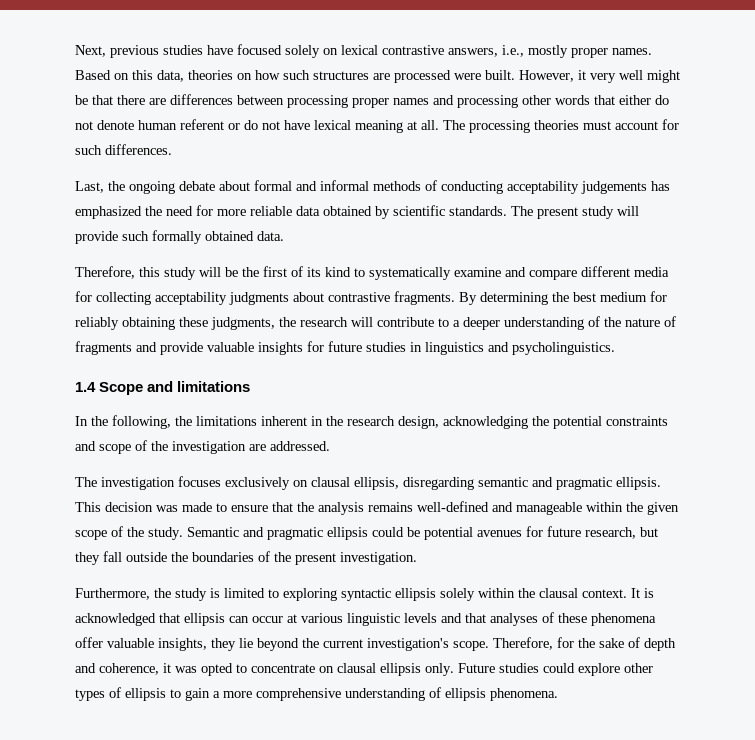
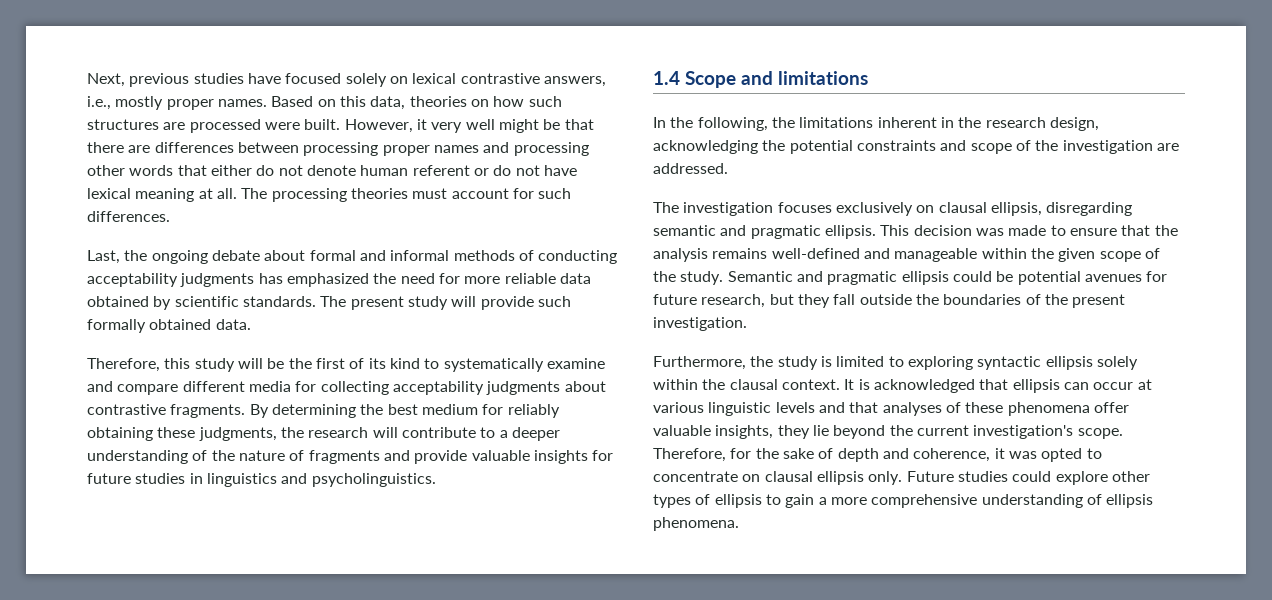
- Last, the ongoing debate about formal and informal methods of conducting acceptability judgements has emphasized the need for more reliable data obtained by scientific standards.
+ Last, the ongoing debate about formal and informal methods of conducting acceptability judgments has emphasized the need for more reliable data obtained by scientific standards.

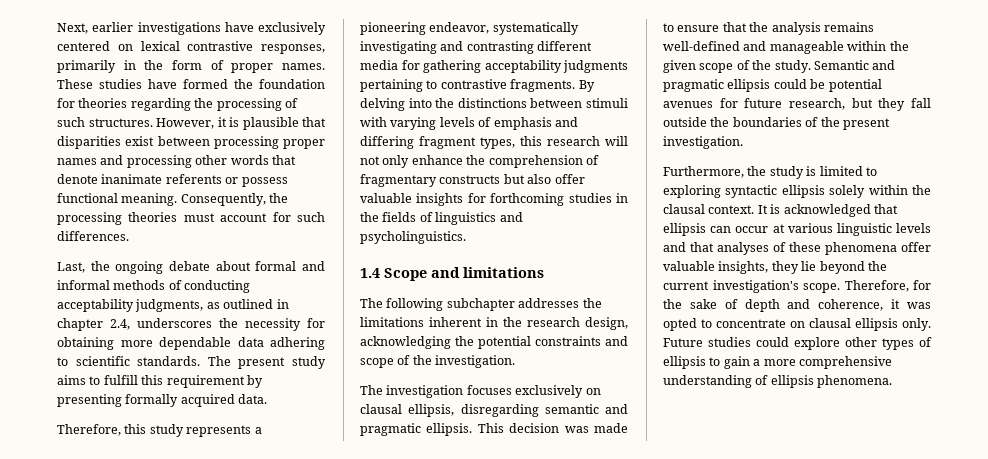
- Next, previous studies have focused solely on lexical contrastive answers, i.e., mostly proper names. Based on this data, theories on how such structures are processed were built. However, it very well might be that there are differences between processing proper names and processing other words that either do not denote human referent or do not have lexical meaning at all. The processing theories must account for such differences.
+ Next, earlier investigations have exclusively centered on lexical contrastive responses, primarily in the form of proper names. These studies have formed the foundation for theories regarding the processing of such structures. However, it is plausible that disparities exist between processing proper names and processing other words that denote inanimate referents or possess functional meaning. Consequently, the processing theories must account for such differences.
- Last, the ongoing debate about formal and informal methods of conducting acceptability judgments has emphasized the need for more reliable data obtained by scientific standards.
+ Last, the ongoing debate about formal and informal methods of conducting acceptability judgments, as outlined in chapter 2.4, underscores the necessity for obtaining more dependable data adhering to scientific standards.
- The present study will provide such formally obtained data.
- Therefore, this study will be the first of its kind to systematically examine and compare different media for collecting acceptability judgments about contrastive fragments.
+ The present study aims to fulfill this requirement by presenting formally acquired data.
+ Therefore, this study represents a pioneering endeavor, systematically investigating and contrasting different media for gathering acceptability judgments pertaining to contrastive fragments.
- By determining the best medium for reliably obtaining these judgments, the research will contribute to a deeper understanding of the nature of fragments and provide valuable insights for future studies in linguistics and psycholinguistics.
+ By delving into the distinctions between stimuli with varying levels of emphasis and differing fragment types, this research will not only enhance the comprehension of fragmentary constructs but also offer valuable insights for forthcoming studies in the fields of linguistics and psycholinguistics.
- In the following, the limitations inherent in the research design, acknowledging the potential constraints and scope of the investigation are addressed.
+ The following subchapter addresses the limitations inherent in the research design, acknowledging the potential constraints and scope of the investigation.

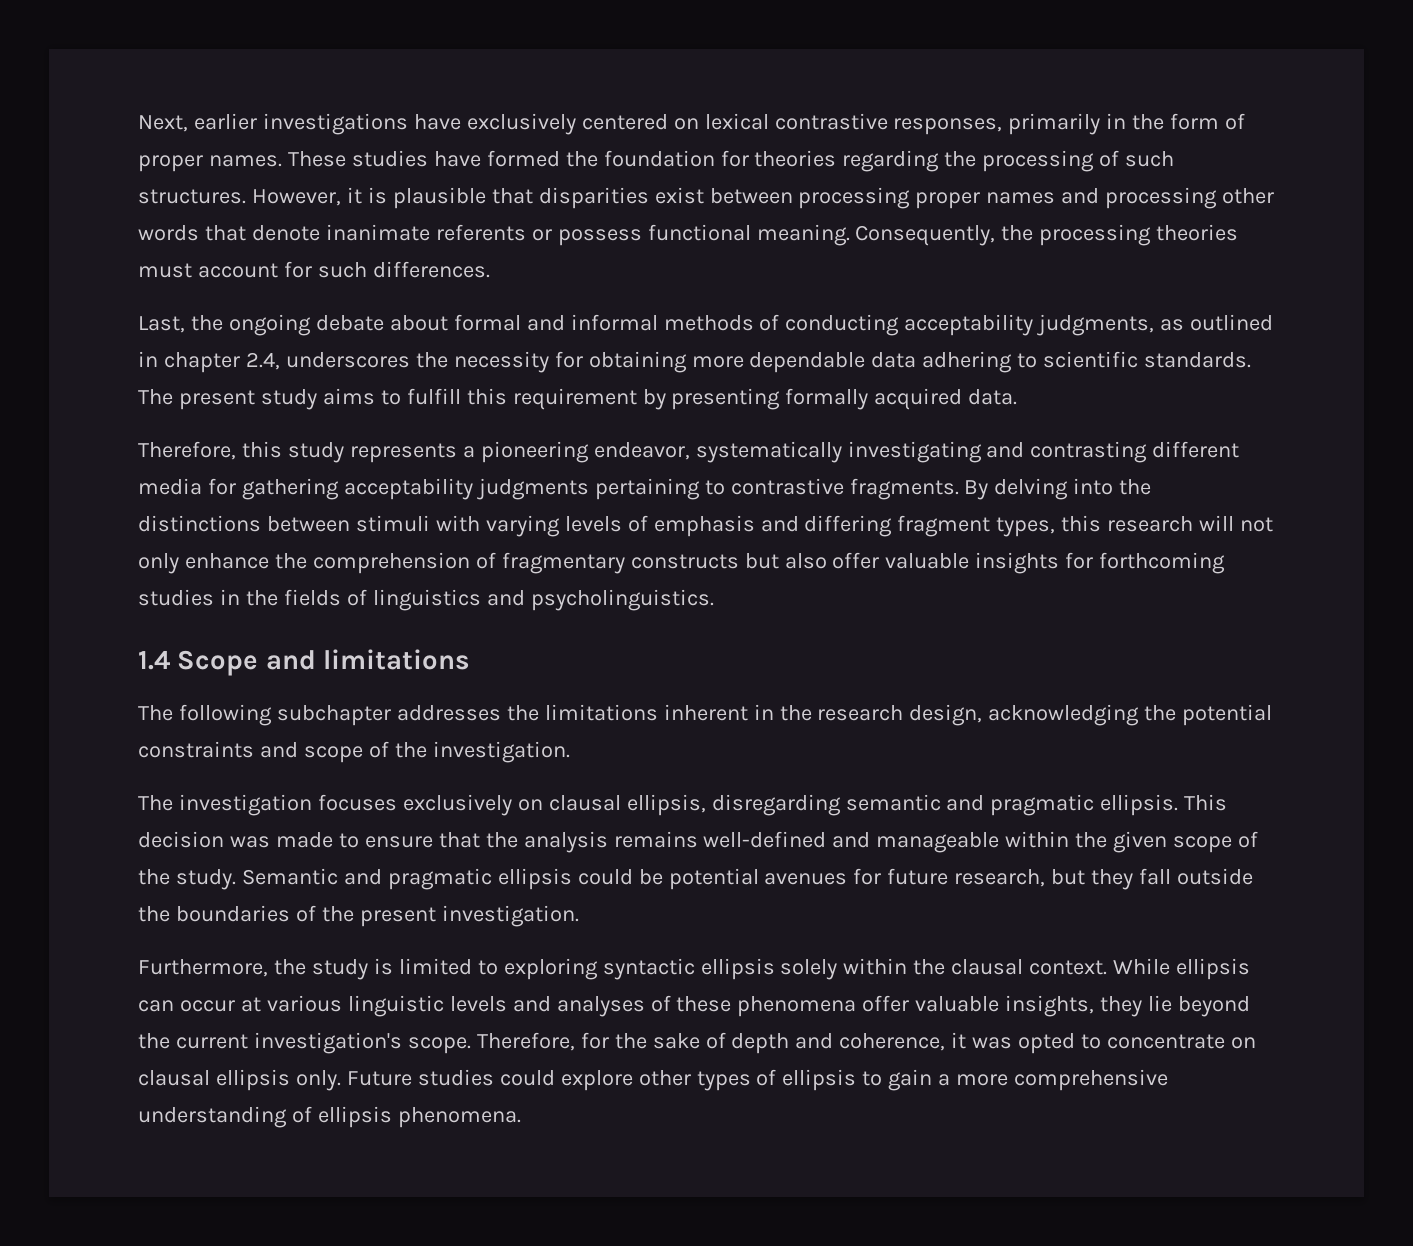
- It is acknowledged that ellipsis can occur at various linguistic levels and that analyses of these phenomena offer valuable insights, they lie beyond the current investigation's scope.
+ While ellipsis can occur at various linguistic levels and analyses of these phenomena offer valuable insights, they lie beyond the current investigation's scope.

